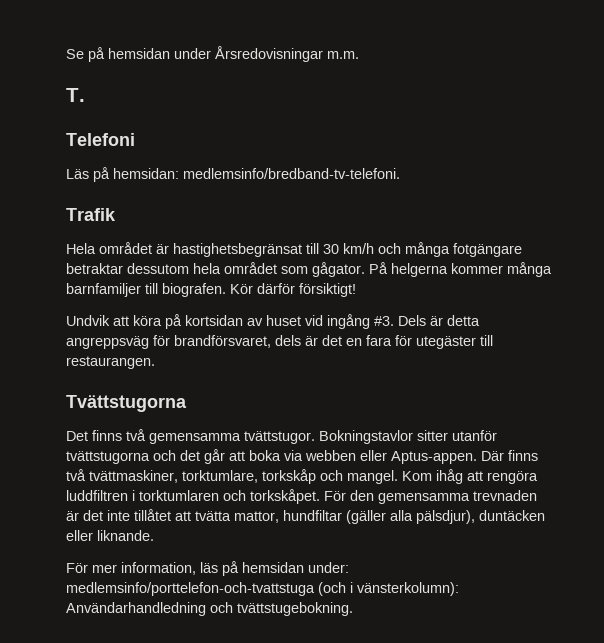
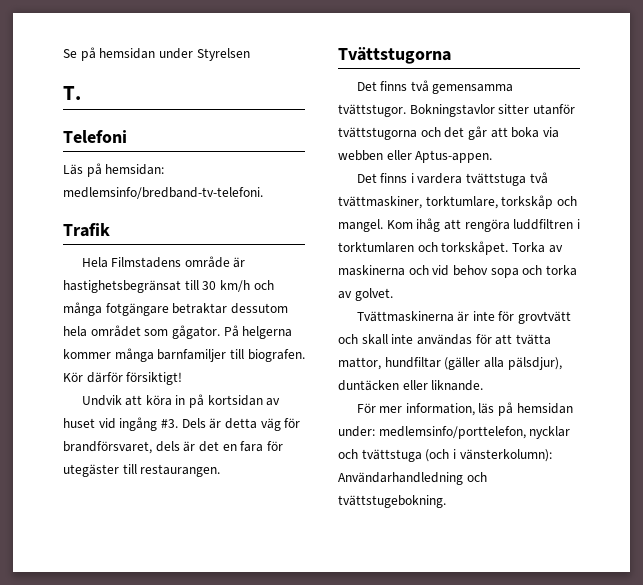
- Se på hemsidan under Årsredovisningar m.m.
+ Se på hemsidan under Styrelsen
- Hela området är hastighetsbegränsat till 30 km/h och många fotgängare betraktar dessutom hela området som gågator.
+ Hela Filmstadens område är hastighetsbegränsat till 30 km/h och många fotgängare betraktar dessutom hela området som gågator.
- Undvik att köra på kortsidan av huset vid ingång #3.
+ Undvik att köra in på kortsidan av huset vid ingång #3.
- Dels är detta angreppsväg för brandförsvaret, dels är det en fara för utegäster till restaurangen.
+ Dels är detta väg för brandförsvaret, dels är det en fara för utegäster till restaurangen.
- Bokningstavlor sitter utanför tvättstugorna och det går att boka via webben eller Aptus-appen. Där finns två tvättmaskiner, torktumlare, torkskåp och mangel.
+ Bokningstavlor sitter utanför tvättstugorna och det går att boka via webben eller Aptus-appen.
+ Det finns i vardera tvättstuga två tvättmaskiner, torktumlare, torkskåp och mangel.
- För den gemensamma trevnaden är det inte tillåtet att tvätta mattor, hundfiltar (gäller alla pälsdjur), duntäcken eller liknande.
+ Torka av maskinerna och vid behov sopa och torka av golvet.
+ Tvättmaskinerna är inte för grovtvätt och skall inte användas för att tvätta mattor, hundfiltar (gäller alla pälsdjur), duntäcken eller liknande.
- För mer information, läs på hemsidan under: medlemsinfo/porttelefon-och-tvattstuga (och i vänsterkolumn): Användarhandledning och tvättstugebokning.
+ För mer information, läs på hemsidan under: medlemsinfo/porttelefon, nycklar och tvättstuga (och i vänsterkolumn): Användarhandledning och tvättstugebokning.

